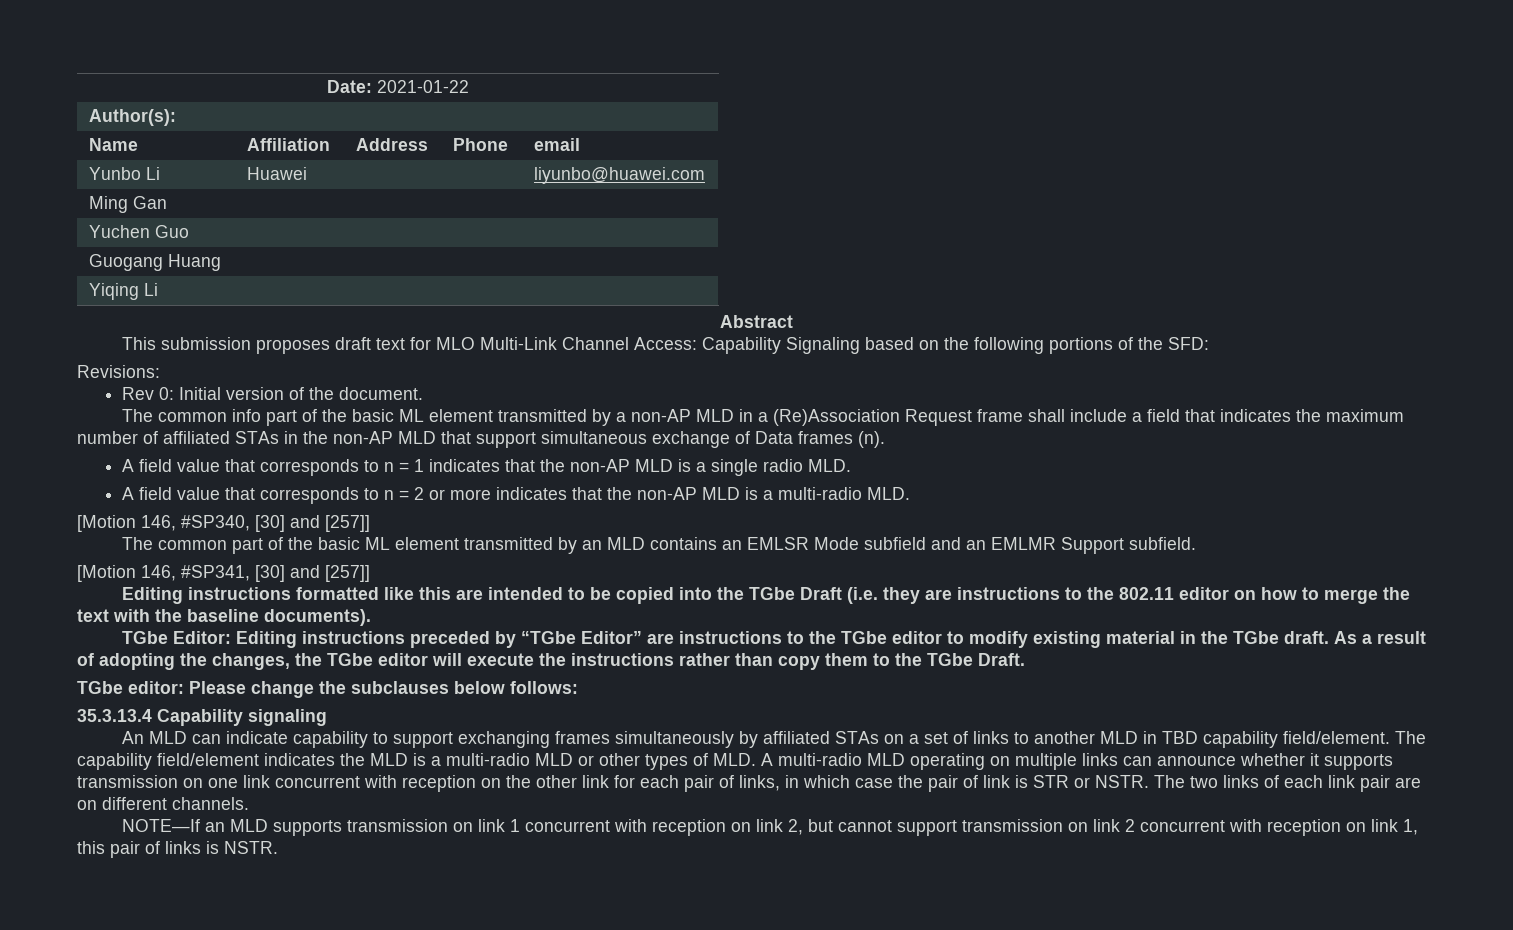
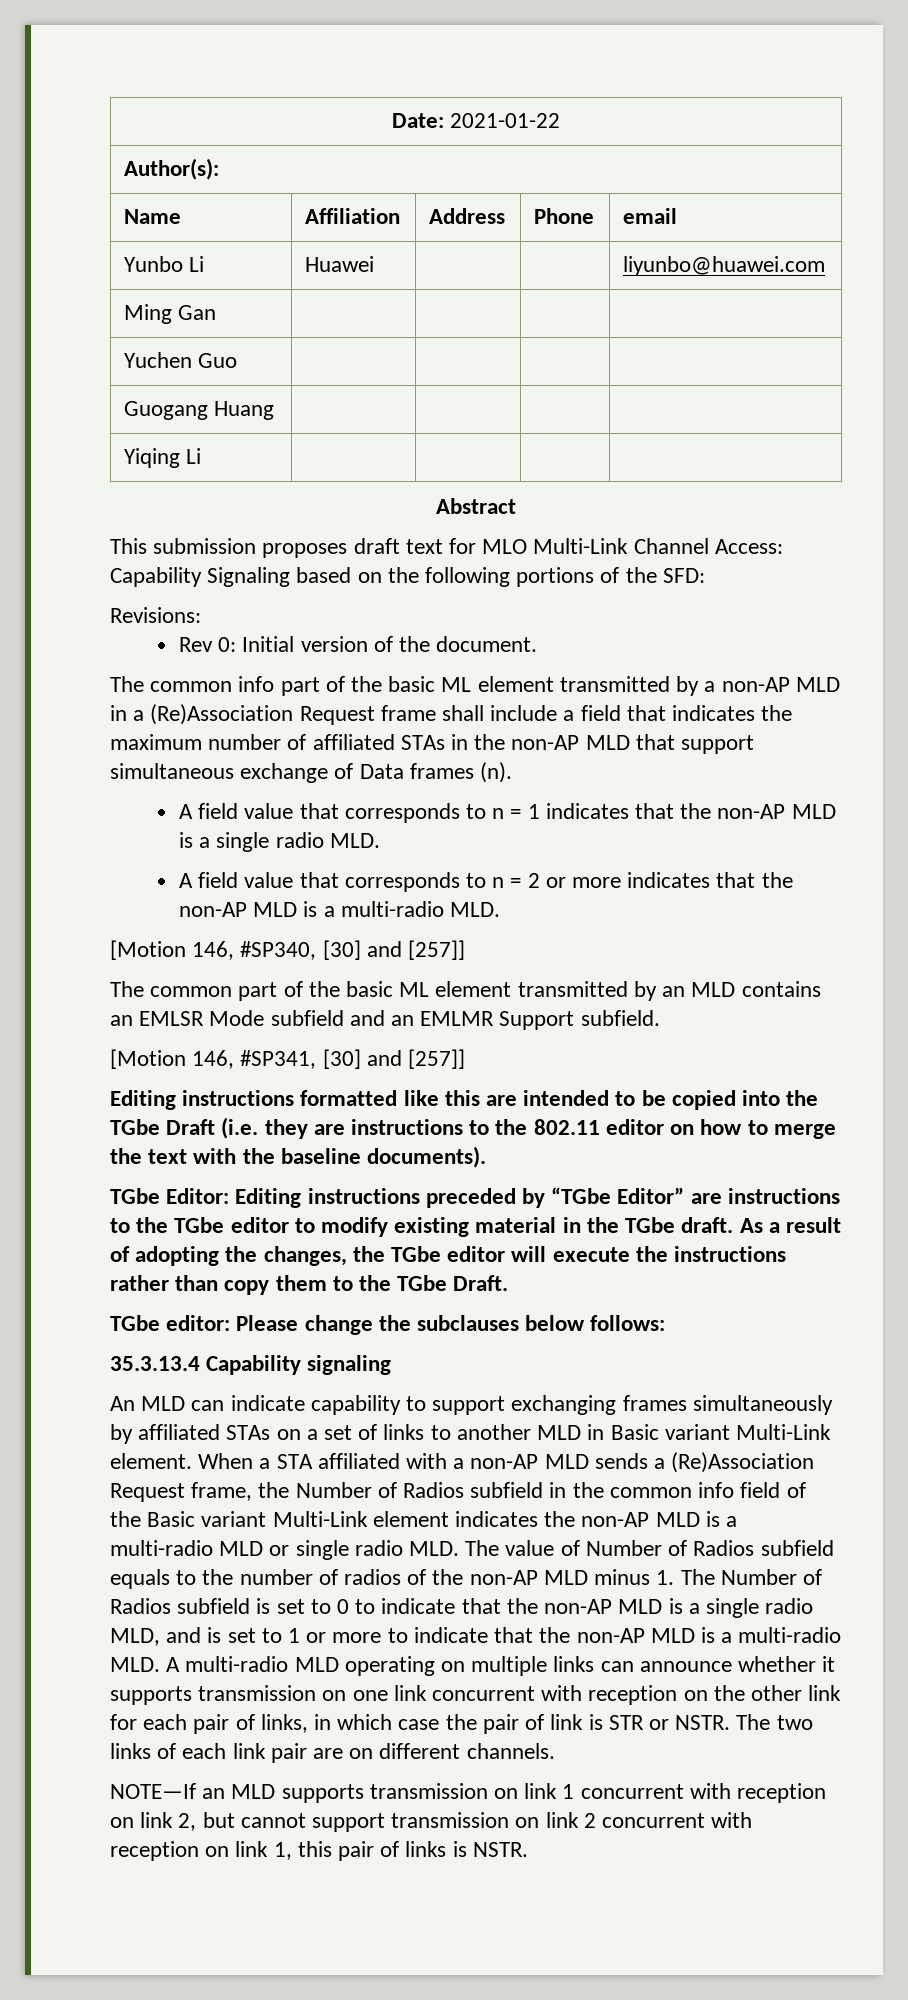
- An MLD can indicate capability to support exchanging frames simultaneously by affiliated STAs on a set of links to another MLD in TBD capability field/element. The capability field/element indicates the MLD is a multi-radio MLD or other types of MLD. A multi-radio MLD operating on multiple links can announce whether it supports transmission on one link concurrent with reception on the other link for each pair of links, in which case the pair of link is STR or NSTR.
+ An MLD can indicate capability to support exchanging frames simultaneously by affiliated STAs on a set of links to another MLD in Basic variant Multi-Link element. When a STA affiliated with a non-AP MLD sends a (Re)Association Request frame, the Number of Radios subfield in the common info field of the Basic variant Multi-Link element indicates the non-AP MLD is a multi-radio MLD or single radio MLD. The value of Number of Radios subfield equals to the number of radios of the non-AP MLD minus 1. The Number of Radios subfield is set to 0 to indicate that the non-AP MLD is a single radio MLD, and is set to 1 or more to indicate that the non-AP MLD is a multi-radio MLD. A multi-radio MLD operating on multiple links can announce whether it supports transmission on one link concurrent with reception on the other link for each pair of links, in which case the pair of link is STR or NSTR.

